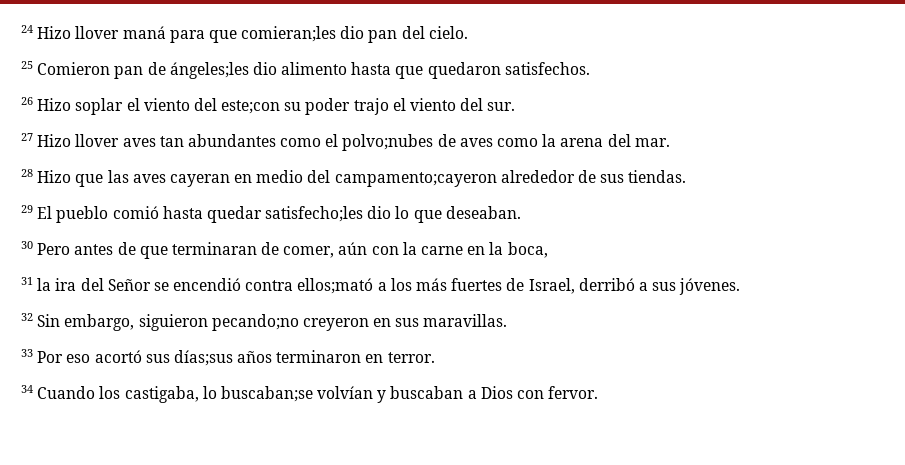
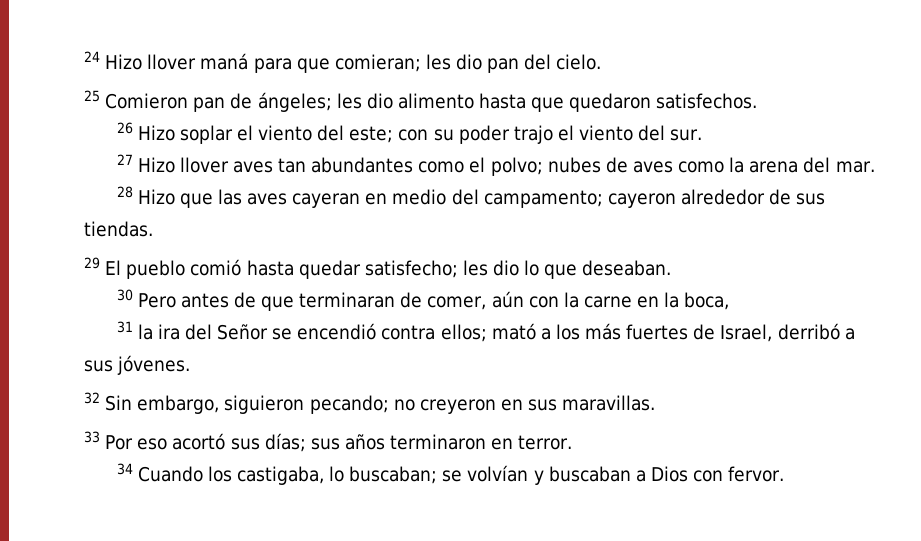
- 24 Hizo llover maná para que comieran;les dio pan del cielo.
+ 24 Hizo llover maná para que comieran; les dio pan del cielo.
- 25 Comieron pan de ángeles;les dio alimento hasta que quedaron satisfechos.
+ 25 Comieron pan de ángeles; les dio alimento hasta que quedaron satisfechos.
- 26 Hizo soplar el viento del este;con su poder trajo el viento del sur.
+ 26 Hizo soplar el viento del este; con su poder trajo el viento del sur.
- 27 Hizo llover aves tan abundantes como el polvo;nubes de aves como la arena del mar.
+ 27 Hizo llover aves tan abundantes como el polvo; nubes de aves como la arena del mar.
- 28 Hizo que las aves cayeran en medio del campamento;cayeron alrededor de sus tiendas.
+ 28 Hizo que las aves cayeran en medio del campamento; cayeron alrededor de sus tiendas.
- 29 El pueblo comió hasta quedar satisfecho;les dio lo que deseaban.
+ 29 El pueblo comió hasta quedar satisfecho; les dio lo que deseaban.
- 31 la ira del Señor se encendió contra ellos;mató a los más fuertes de Israel, derribó a sus jóvenes.
+ 31 la ira del Señor se encendió contra ellos; mató a los más fuertes de Israel, derribó a sus jóvenes.
- 32 Sin embargo, siguieron pecando;no creyeron en sus maravillas.
+ 32 Sin embargo, siguieron pecando; no creyeron en sus maravillas.
- 33 Por eso acortó sus días;sus años terminaron en terror.
+ 33 Por eso acortó sus días; sus años terminaron en terror.
- 34 Cuando los castigaba, lo buscaban;se volvían y buscaban a Dios con fervor.
+ 34 Cuando los castigaba, lo buscaban; se volvían y buscaban a Dios con fervor.

